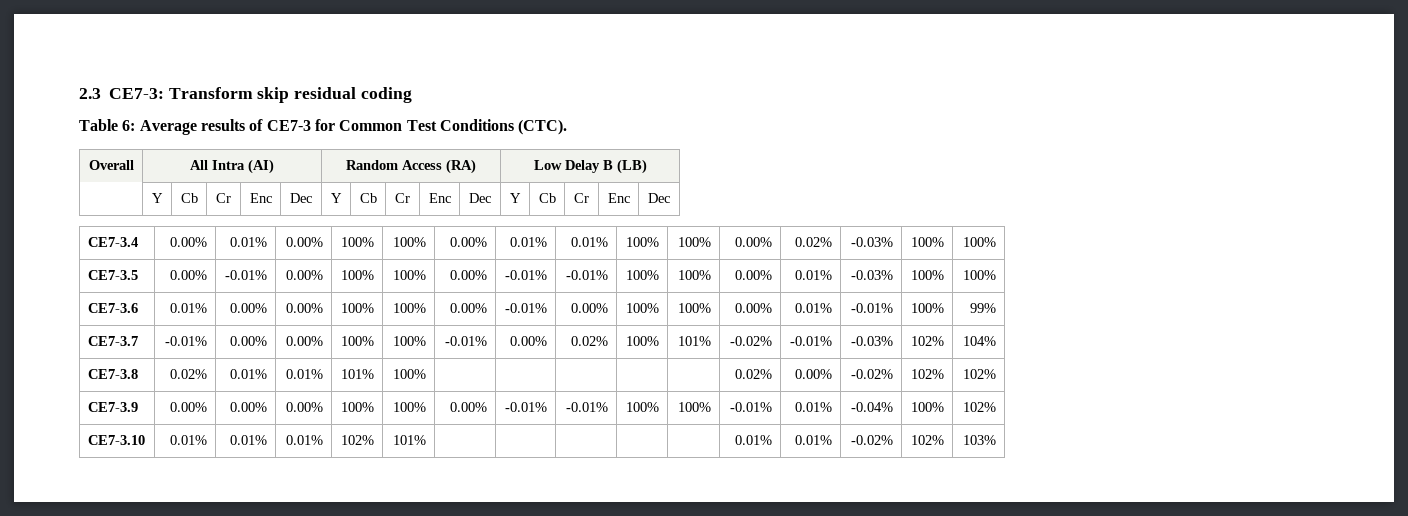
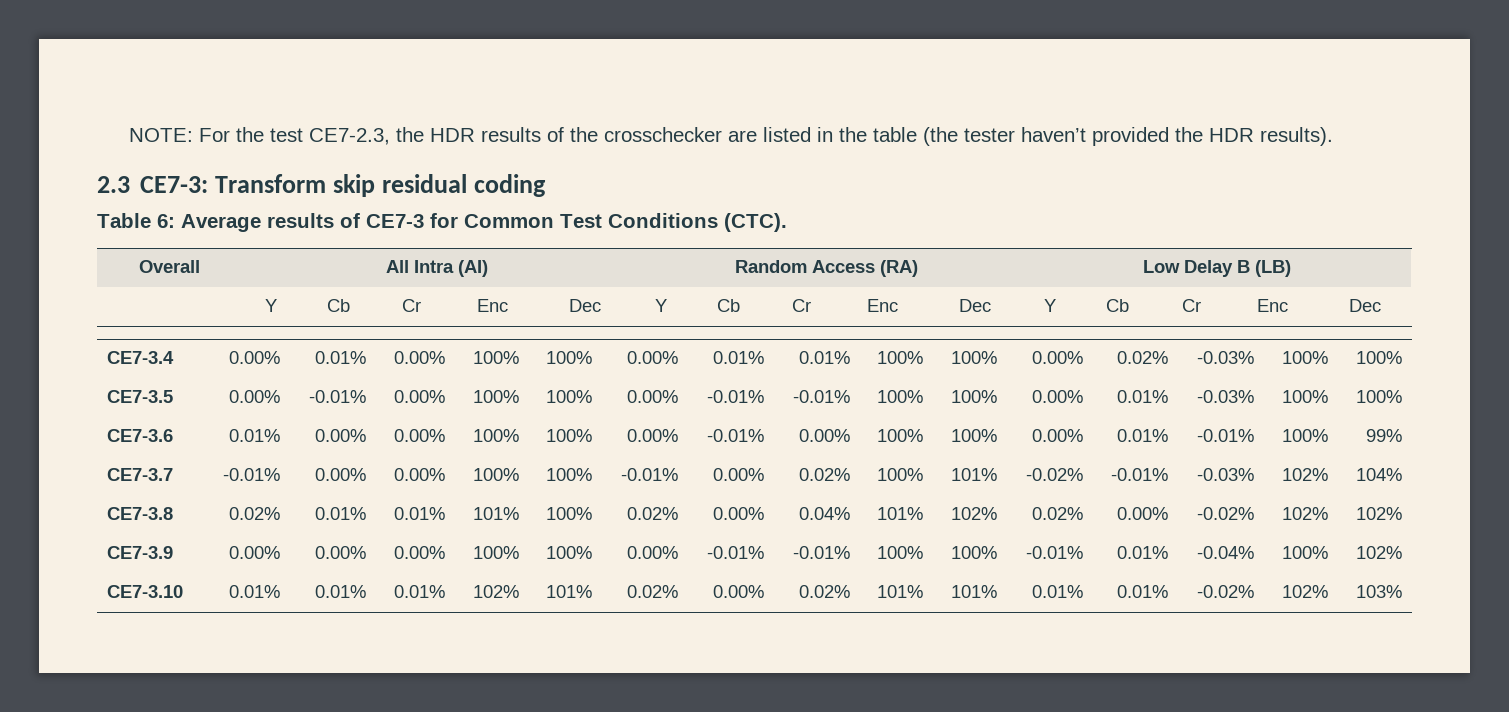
+ NOTE: For the test CE7-2.3, the HDR results of the crosschecker are listed in the table (the tester haven’t provided the HDR results).
- CE7-3.8 | 0.02% | 0.01% | 0.01% | 101% | 100% | | | | | | 0.02% | 0.00% | -0.02% | 102% | 102%
+ CE7-3.8 | 0.02% | 0.01% | 0.01% | 101% | 100% | 0.02% | 0.00% | 0.04% | 101% | 102% | 0.02% | 0.00% | -0.02% | 102% | 102%
- CE7-3.10 | 0.01% | 0.01% | 0.01% | 102% | 101% | | | | | | 0.01% | 0.01% | -0.02% | 102% | 103%
+ CE7-3.10 | 0.01% | 0.01% | 0.01% | 102% | 101% | 0.02% | 0.00% | 0.02% | 101% | 101% | 0.01% | 0.01% | -0.02% | 102% | 103%

